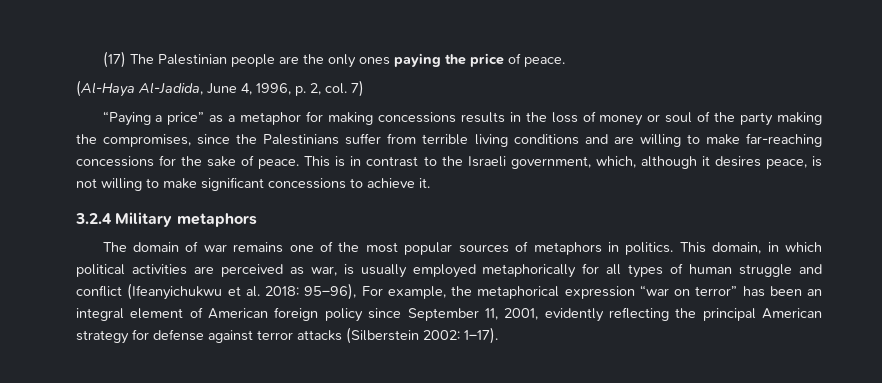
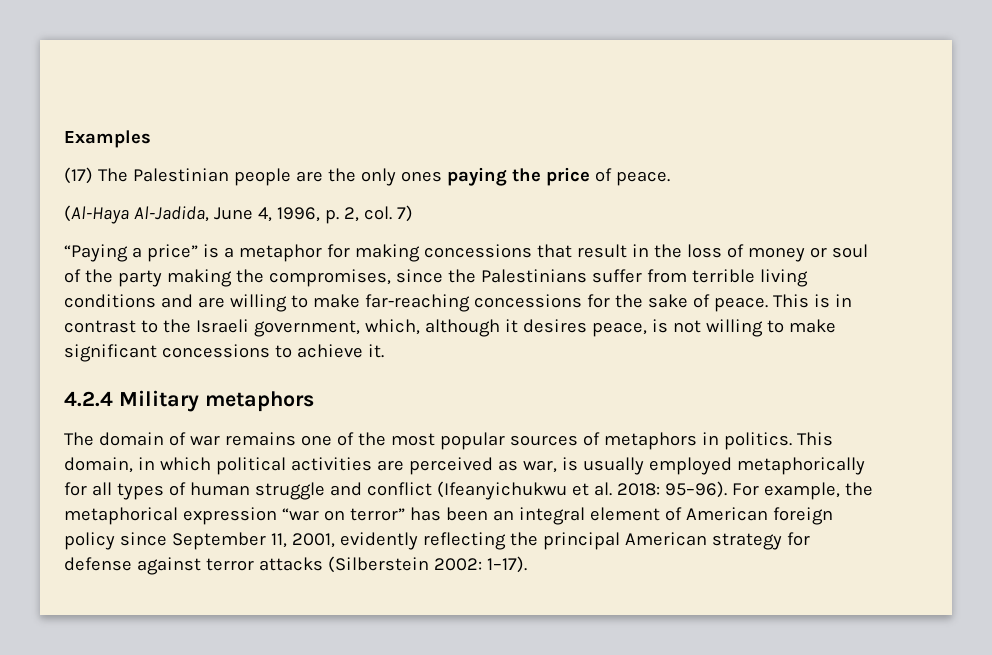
+ Examples
- “Paying a price” as a metaphor for making concessions results in the loss of money or soul of the party making the compromises, since the Palestinians suffer from terrible living conditions and are willing to make far-reaching concessions for the sake of peace.
+ “Paying a price” is a metaphor for making concessions that result in the loss of money or soul of the party making the compromises, since the Palestinians suffer from terrible living conditions and are willing to make far-reaching concessions for the sake of peace.
- 3.2.4 Military metaphors
+ 4.2.4 Military metaphors
- 95–96), For example, the metaphorical expression “war on terror” has been an integral element of American foreign policy since September 11, 2001, evidently reflecting the principal American strategy for defense against terror attacks (Silberstein 2002:
+ 95–96). For example, the metaphorical expression “war on terror” has been an integral element of American foreign policy since September 11, 2001, evidently reflecting the principal American strategy for defense against terror attacks (Silberstein 2002:

